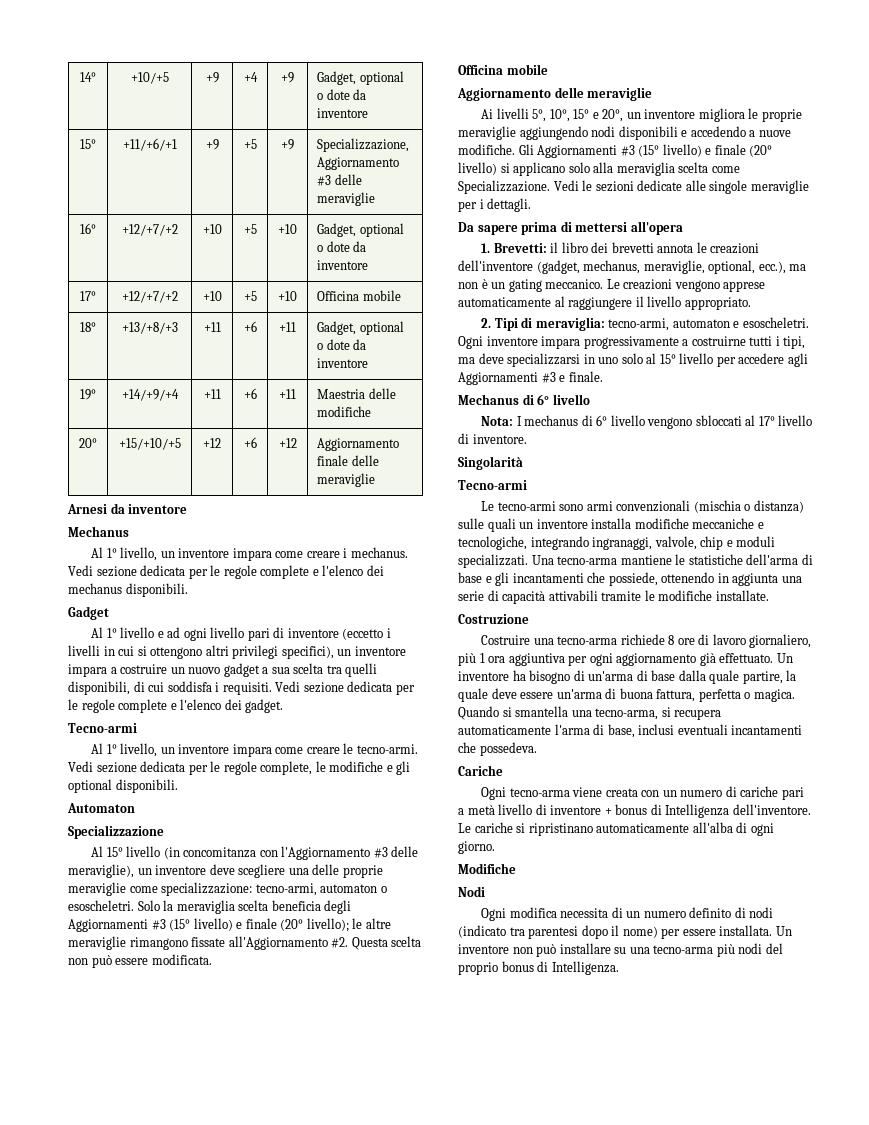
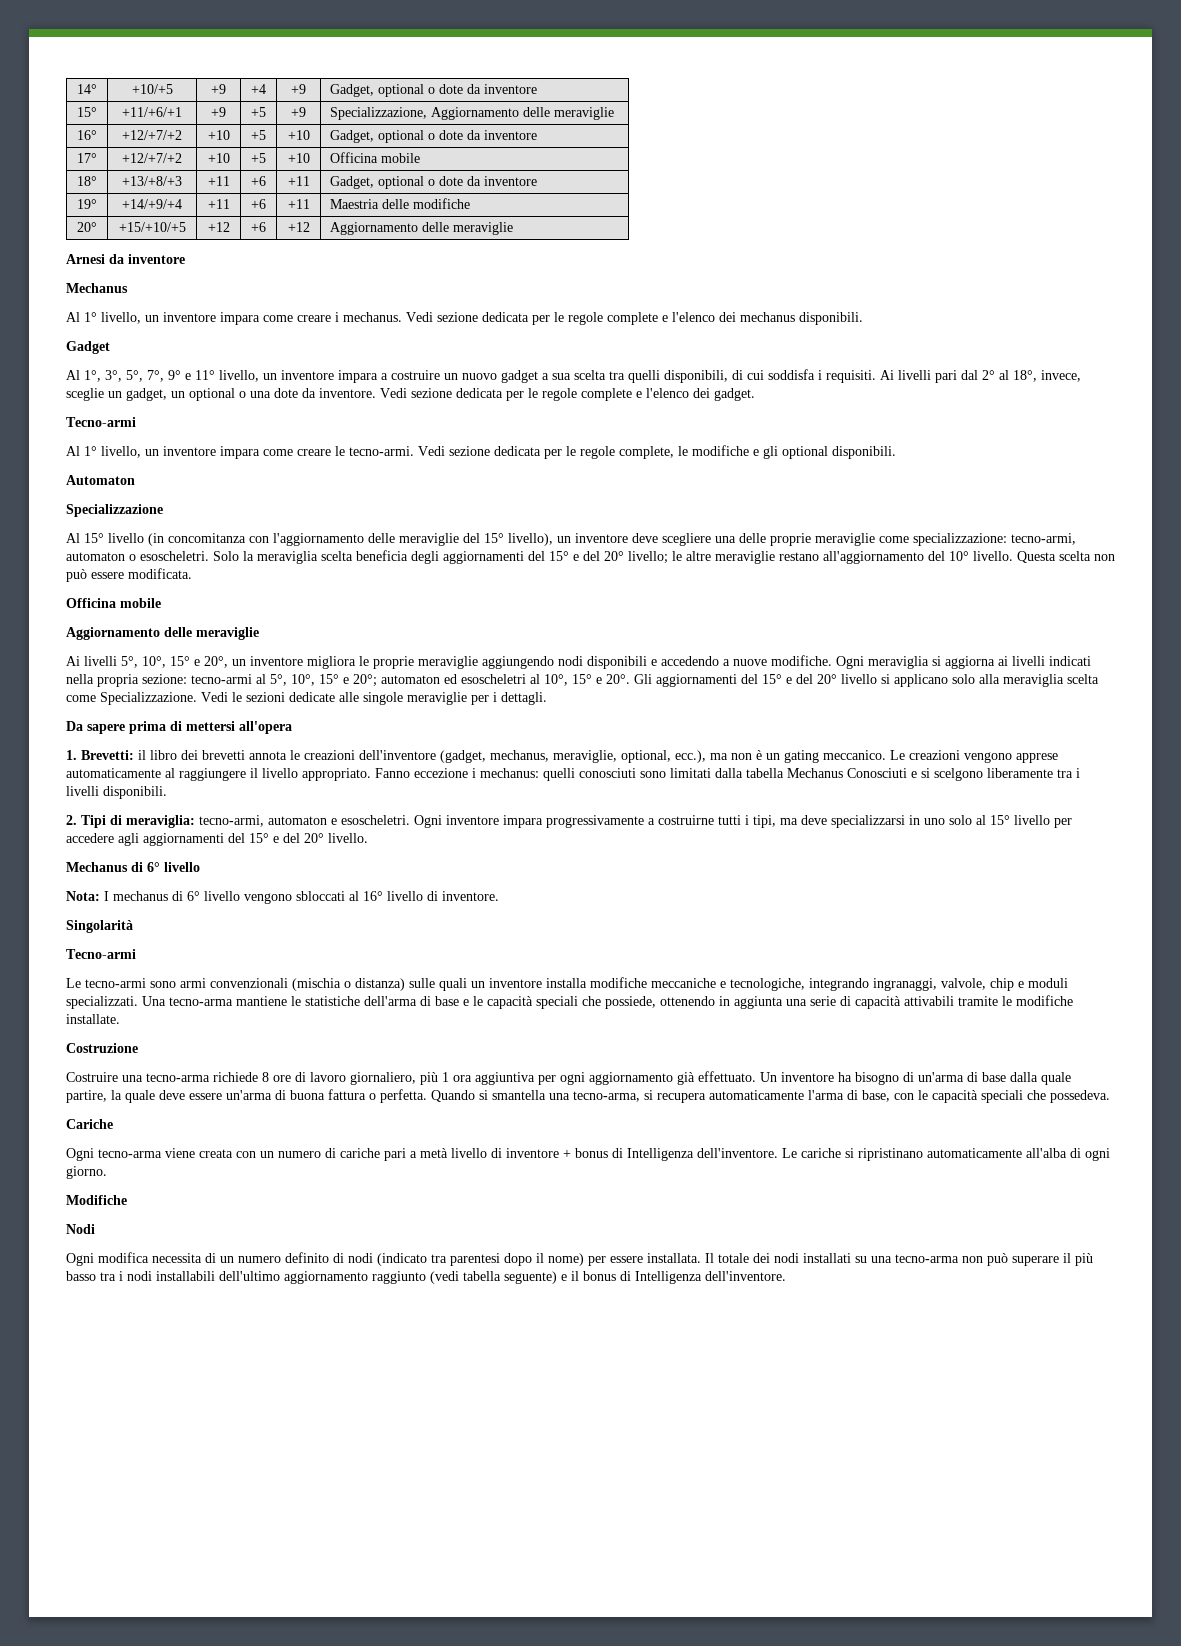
- 15° | +11/+6/+1 | +9 | +5 | +9 | Specializzazione, Aggiornamento #3 delle meraviglie
+ 15° | +11/+6/+1 | +9 | +5 | +9 | Specializzazione, Aggiornamento delle meraviglie
- 20° | +15/+10/+5 | +12 | +6 | +12 | Aggiornamento finale delle meraviglie
+ 20° | +15/+10/+5 | +12 | +6 | +12 | Aggiornamento delle meraviglie
- Al 1° livello e ad ogni livello pari di inventore (eccetto i livelli in cui si ottengono altri privilegi specifici), un inventore impara a costruire un nuovo gadget a sua scelta tra quelli disponibili, di cui soddisfa i requisiti.
+ Al 1°, 3°, 5°, 7°, 9° e 11° livello, un inventore impara a costruire un nuovo gadget a sua scelta tra quelli disponibili, di cui soddisfa i requisiti.
+ Ai livelli pari dal 2° al 18°, invece, sceglie un gadget, un optional o una dote da inventore.
- Al 15° livello (in concomitanza con l'Aggiornamento #3 delle meraviglie), un inventore deve scegliere una delle proprie meraviglie come specializzazione: tecno-armi, automaton o esoscheletri.
+ Al 15° livello (in concomitanza con l'aggiornamento delle meraviglie del 15° livello), un inventore deve scegliere una delle proprie meraviglie come specializzazione: tecno-armi, automaton o esoscheletri.
- Solo la meraviglia scelta beneficia degli Aggiornamenti #3 (15° livello) e finale (20° livello); le altre meraviglie rimangono fissate all'Aggiornamento #2.
+ Solo la meraviglia scelta beneficia degli aggiornamenti del 15° e del 20° livello; le altre meraviglie restano all'aggiornamento del 10° livello.
- Gli Aggiornamenti #3 (15° livello) e finale (20° livello) si applicano solo alla meraviglia scelta come Specializzazione.
+ Ogni meraviglia si aggiorna ai livelli indicati nella propria sezione: tecno-armi al 5°, 10°, 15° e 20°; automaton ed esoscheletri al 10°, 15° e 20°. Gli aggiornamenti del 15° e del 20° livello si applicano solo alla meraviglia scelta come Specializzazione.
+ Fanno eccezione i mechanus: quelli conosciuti sono limitati dalla tabella Mechanus Conosciuti e si scelgono liberamente tra i livelli disponibili.
- Ogni inventore impara progressivamente a costruirne tutti i tipi, ma deve specializzarsi in uno solo al 15° livello per accedere agli Aggiornamenti #3 e finale.
+ Ogni inventore impara progressivamente a costruirne tutti i tipi, ma deve specializzarsi in uno solo al 15° livello per accedere agli aggiornamenti del 15° e del 20° livello.
- Nota: I mechanus di 6° livello vengono sbloccati al 17° livello di inventore.
+ Nota: I mechanus di 6° livello vengono sbloccati al 16° livello di inventore.
- Una tecno-arma mantiene le statistiche dell'arma di base e gli incantamenti che possiede, ottenendo in aggiunta una serie di capacità attivabili tramite le modifiche installate.
+ Una tecno-arma mantiene le statistiche dell'arma di base e le capacità speciali che possiede, ottenendo in aggiunta una serie di capacità attivabili tramite le modifiche installate.
- Un inventore ha bisogno di un'arma di base dalla quale partire, la quale deve essere un'arma di buona fattura, perfetta o magica.
+ Un inventore ha bisogno di un'arma di base dalla quale partire, la quale deve essere un'arma di buona fattura o perfetta.
- Quando si smantella una tecno-arma, si recupera automaticamente l'arma di base, inclusi eventuali incantamenti che possedeva.
+ Quando si smantella una tecno-arma, si recupera automaticamente l'arma di base, con le capacità speciali che possedeva.
- Un inventore non può installare su una tecno-arma più nodi del proprio bonus di Intelligenza.
+ Il totale dei nodi installati su una tecno-arma non può superare il più basso tra i nodi installabili dell'ultimo aggiornamento raggiunto (vedi tabella seguente) e il bonus di Intelligenza dell'inventore.

